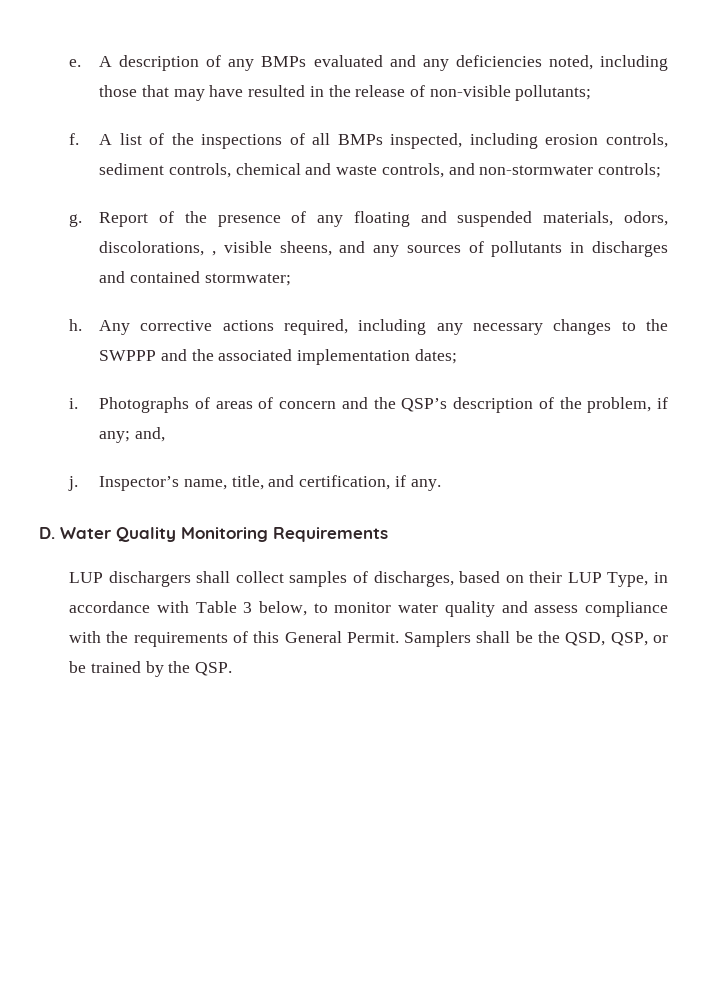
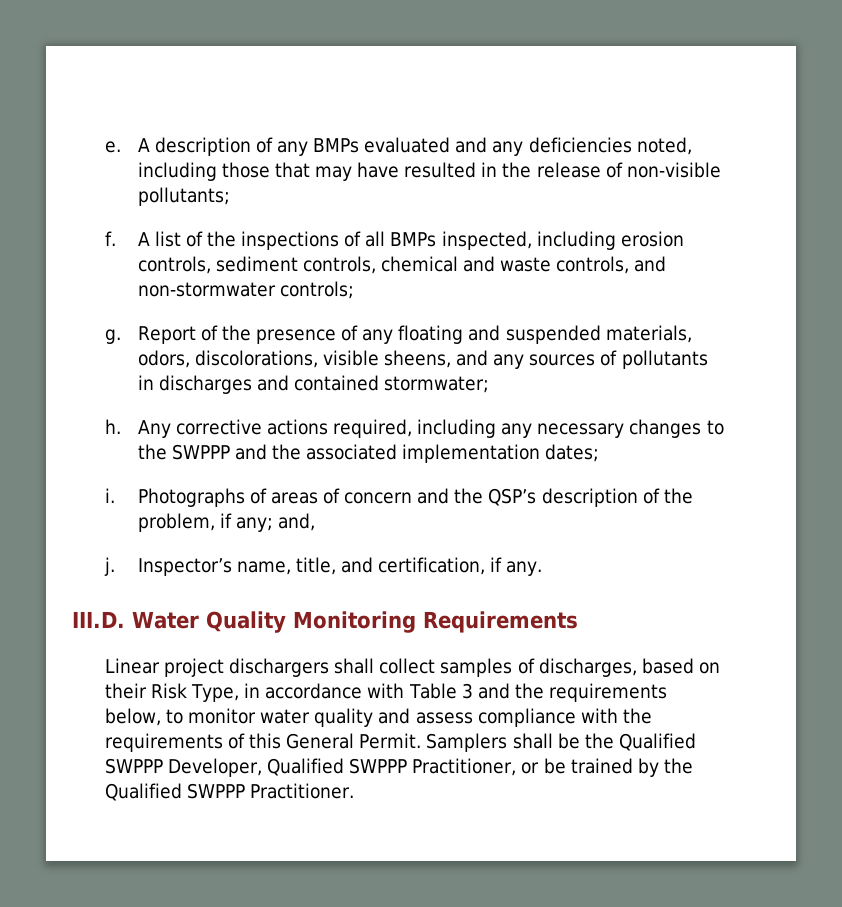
- Report of the presence of any floating and suspended materials, odors, discolorations, , visible sheens, and any sources of pollutants in discharges and contained stormwater;
+ Report of the presence of any floating and suspended materials, odors, discolorations, visible sheens, and any sources of pollutants in discharges and contained stormwater;
- D. Water Quality Monitoring Requirements
+ III.D. Water Quality Monitoring Requirements
- LUP dischargers shall collect samples of discharges, based on their LUP Type, in accordance with Table 3 below, to monitor water quality and assess compliance with the requirements of this General Permit.
+ Linear project dischargers shall collect samples of discharges, based on their Risk Type, in accordance with Table 3 and the requirements below, to monitor water quality and assess compliance with the requirements of this General Permit.
- Samplers shall be the QSD, QSP, or be trained by the QSP.
+ Samplers shall be the Qualified SWPPP Developer, Qualified SWPPP Practitioner, or be trained by the Qualified SWPPP Practitioner.

